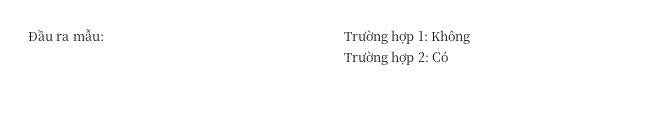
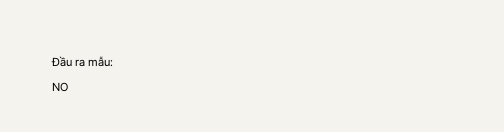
- Trường hợp 1: Không
- Trường hợp 2: Có
+ NO

